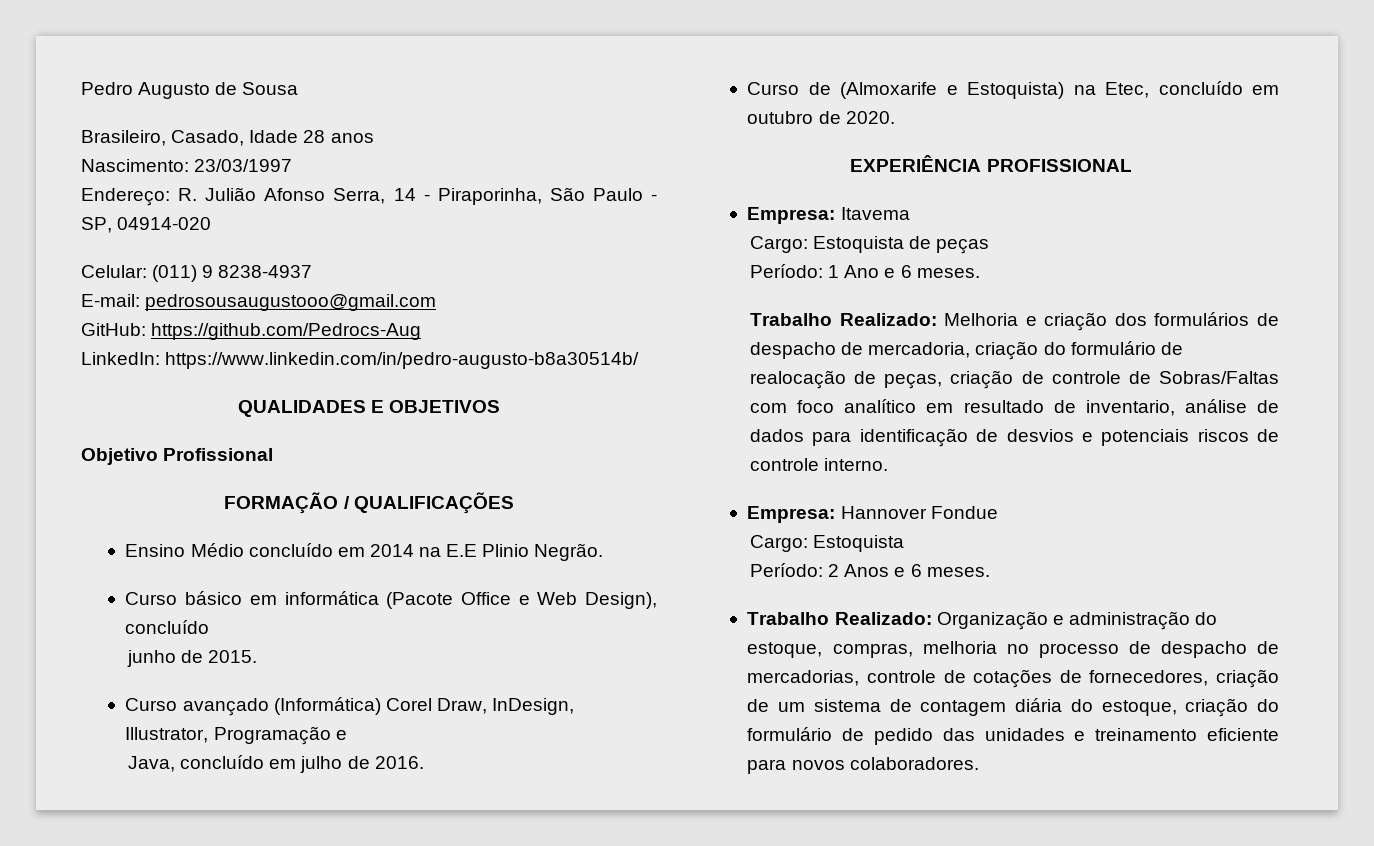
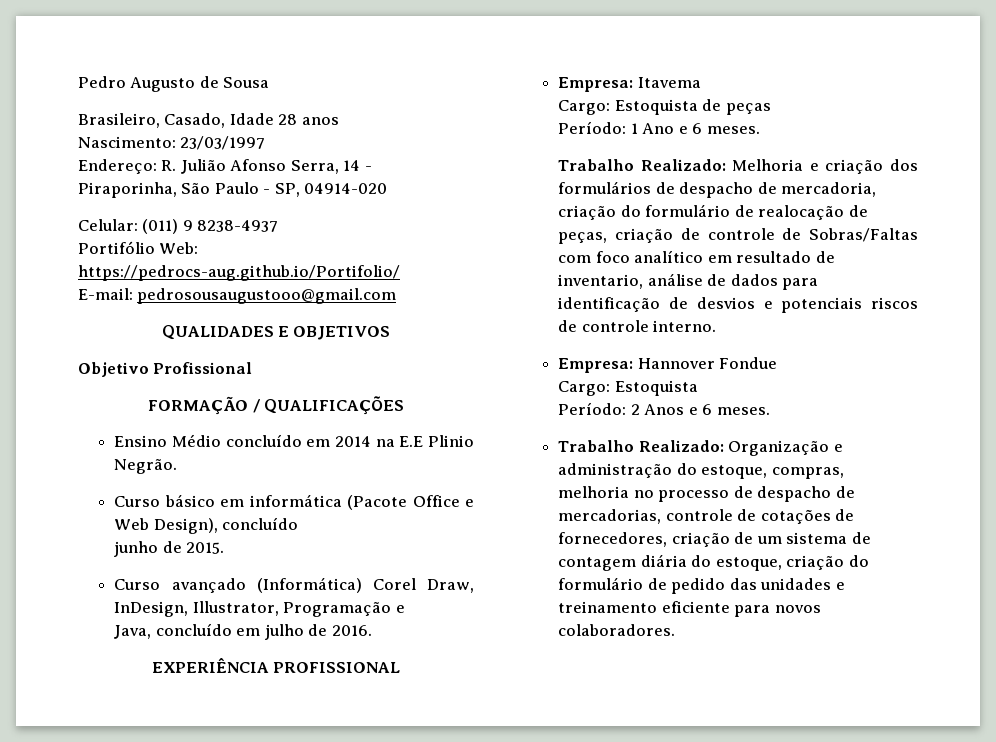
+ Portifólio Web: https://pedrocs-aug.github.io/Portifolio/
- GitHub: https://github.com/Pedrocs-Aug
- LinkedIn: https://www.linkedin.com/in/pedro-augusto-b8a30514b/
- Curso de (Almoxarife e Estoquista) na Etec, concluído em outubro de 2020.

